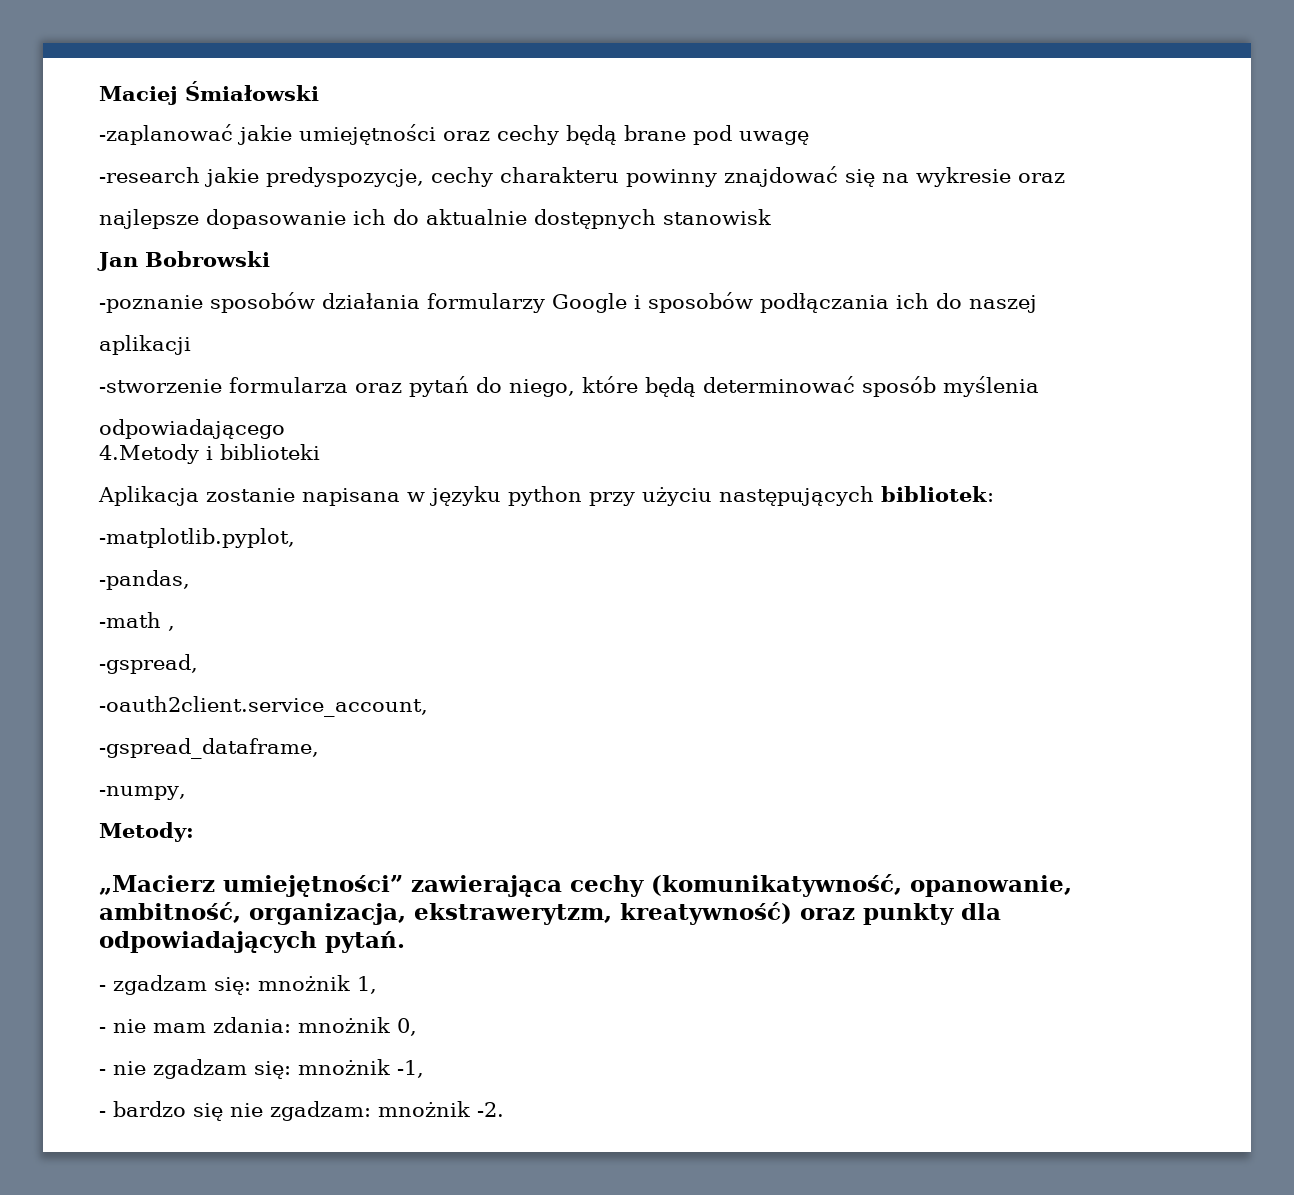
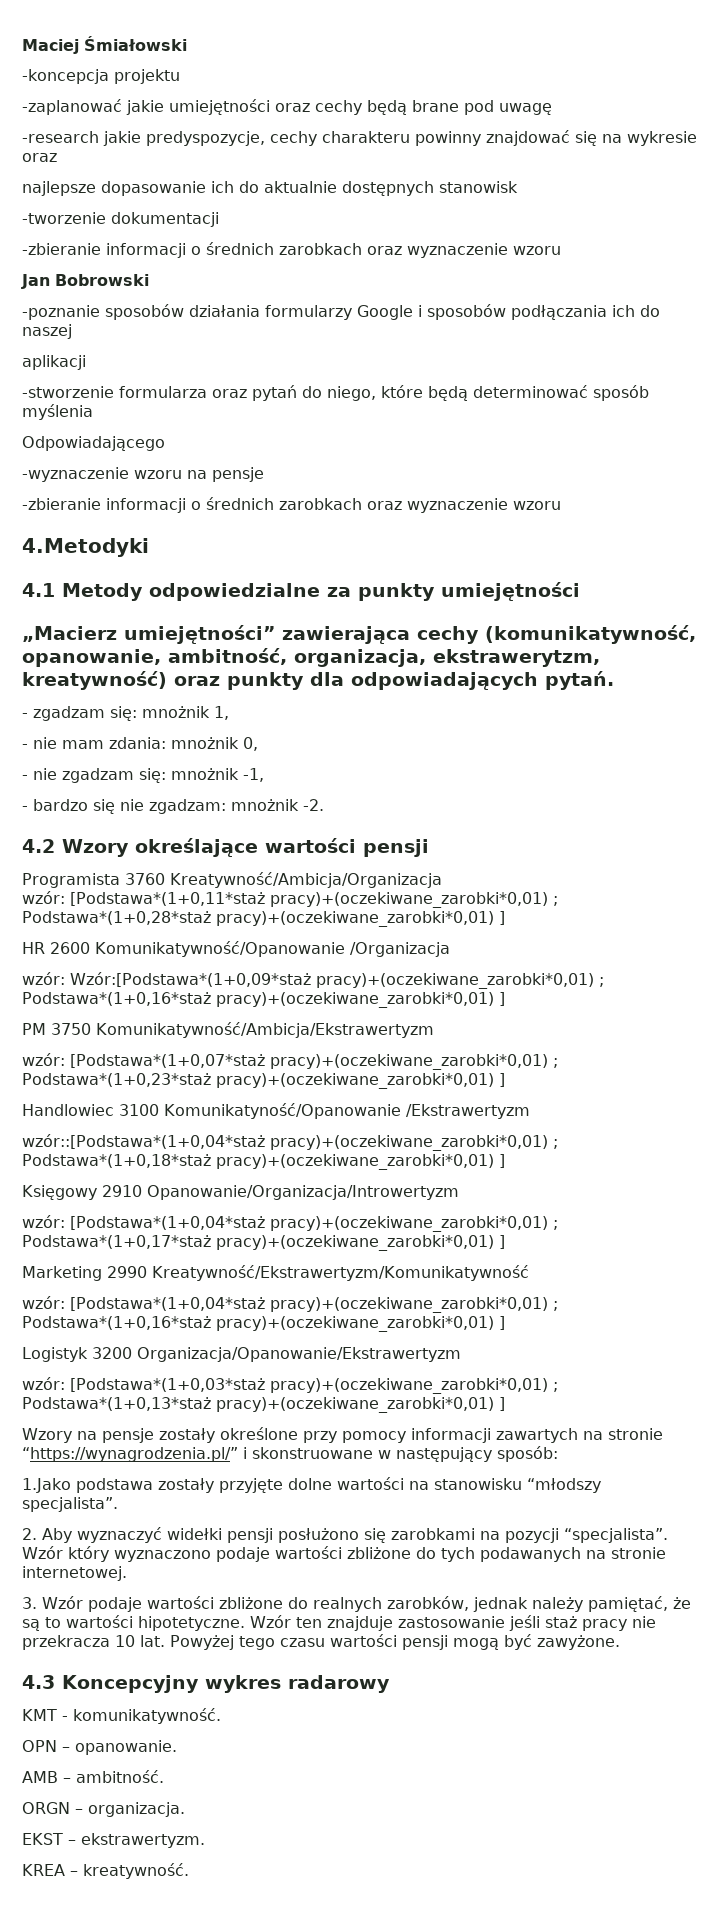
+ -koncepcja projektu
+ -tworzenie dokumentacji
+ -zbieranie informacji o średnich zarobkach oraz wyznaczenie wzoru
- odpowiadającego
- 4.Metody i biblioteki
- Aplikacja zostanie napisana w języku python przy użyciu następujących bibliotek:
- -matplotlib.pyplot,
- -pandas,
- -math ,
- -gspread,
- -oauth2client.service_account,
- -gspread_dataframe,
- -numpy,
- Metody:
+ Odpowiadającego
+ -wyznaczenie wzoru na pensje
+ -zbieranie informacji o średnich zarobkach oraz wyznaczenie wzoru
+ 4.Metodyki
+ 4.1 Metody odpowiedzialne za punkty umiejętności
+ 4.2 Wzory określające wartości pensji
+ Programista 3760 Kreatywność/Ambicja/Organizacja
+ wzór: [Podstawa*(1+0,11*staż pracy)+(oczekiwane_zarobki*0,01) ; Podstawa*(1+0,28*staż pracy)+(oczekiwane_zarobki*0,01) ]
+ HR 2600 Komunikatywność/Opanowanie /Organizacja
+ wzór: Wzór:[Podstawa*(1+0,09*staż pracy)+(oczekiwane_zarobki*0,01) ; Podstawa*(1+0,16*staż pracy)+(oczekiwane_zarobki*0,01) ]
+ PM 3750 Komunikatywność/Ambicja/Ekstrawertyzm
+ wzór: [Podstawa*(1+0,07*staż pracy)+(oczekiwane_zarobki*0,01) ; Podstawa*(1+0,23*staż pracy)+(oczekiwane_zarobki*0,01) ]
+ Handlowiec 3100 Komunikatyność/Opanowanie /Ekstrawertyzm
+ wzór::[Podstawa*(1+0,04*staż pracy)+(oczekiwane_zarobki*0,01) ; Podstawa*(1+0,18*staż pracy)+(oczekiwane_zarobki*0,01) ]
+ Księgowy 2910 Opanowanie/Organizacja/Introwertyzm
+ wzór: [Podstawa*(1+0,04*staż pracy)+(oczekiwane_zarobki*0,01) ; Podstawa*(1+0,17*staż pracy)+(oczekiwane_zarobki*0,01) ]
+ Marketing 2990 Kreatywność/Ekstrawertyzm/Komunikatywność
+ wzór: [Podstawa*(1+0,04*staż pracy)+(oczekiwane_zarobki*0,01) ; Podstawa*(1+0,16*staż pracy)+(oczekiwane_zarobki*0,01) ]
+ Logistyk 3200 Organizacja/Opanowanie/Ekstrawertyzm
+ wzór: [Podstawa*(1+0,03*staż pracy)+(oczekiwane_zarobki*0,01) ; Podstawa*(1+0,13*staż pracy)+(oczekiwane_zarobki*0,01) ]
+ Wzory na pensje zostały określone przy pomocy informacji zawartych na stronie “https://wynagrodzenia.pl/” i skonstruowane w następujący sposób:
+ 1.Jako podstawa zostały przyjęte dolne wartości na stanowisku “młodszy specjalista”.
+ 2. Aby wyznaczyć widełki pensji posłużono się zarobkami na pozycji “specjalista”. Wzór który wyznaczono podaje wartości zbliżone do tych podawanych na stronie internetowej.
+ 3. Wzór podaje wartości zbliżone do realnych zarobków, jednak należy pamiętać, że są to wartości hipotetyczne. Wzór ten znajduje zastosowanie jeśli staż pracy nie przekracza 10 lat. Powyżej tego czasu wartości pensji mogą być zawyżone.
+ 4.3 Koncepcyjny wykres radarowy
+ KMT - komunikatywność.
+ OPN – opanowanie.
+ AMB – ambitność.
+ ORGN – organizacja.
+ EKST – ekstrawertyzm.
+ KREA – kreatywność.

